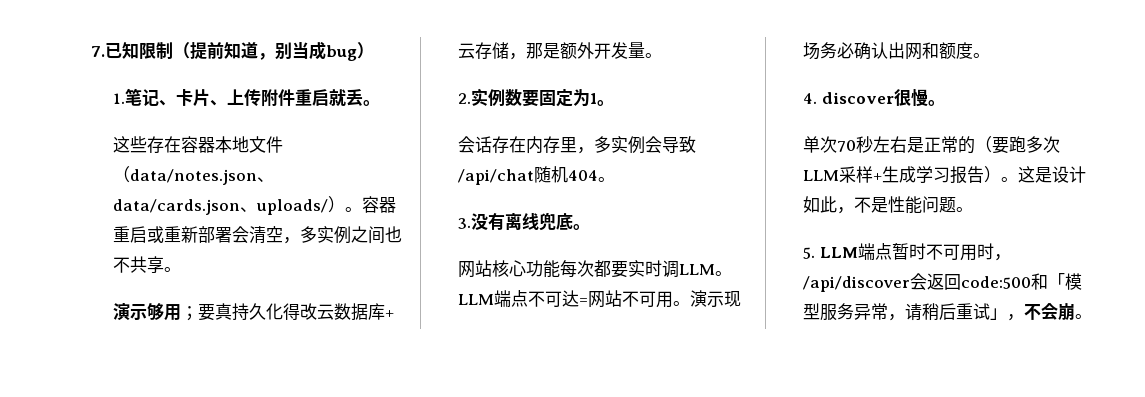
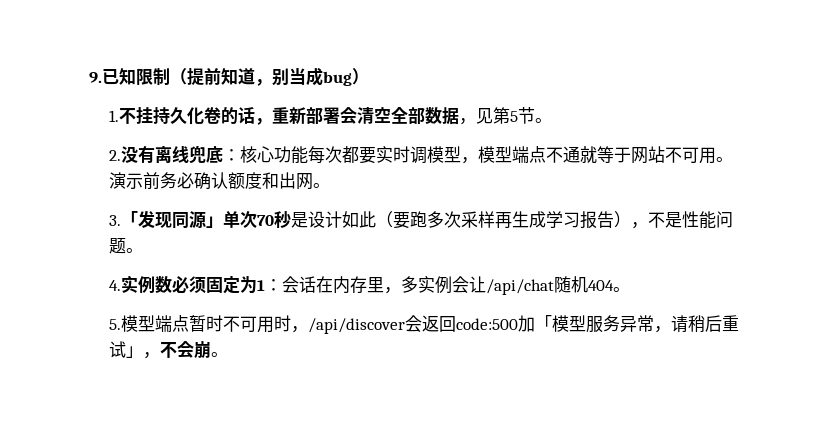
- 7.已知限制（提前知道，别当成bug）
+ 9.已知限制（提前知道，别当成bug）
- 1.笔记、卡片、上传附件重启就丢。
- 这些存在容器本地文件（data/notes.json、data/cards.json、uploads/）。容器重启或重新部署会清空，多实例之间也不共享。
- 演示够用；要真持久化得改云数据库+云存储，那是额外开发量。
- 2.实例数要固定为1。
- 会话存在内存里，多实例会导致/api/chat随机404。
- 3.没有离线兜底。
- 网站核心功能每次都要实时调LLM。LLM端点不可达=网站不可用。
+ 1.不挂持久化卷的话，重新部署会清空全部数据，见第5节。
+ 2.没有离线兜底：核心功能每次都要实时调模型，模型端点不通就等于网站不可用。
- 演示现场务必确认出网和额度。
- 4. discover很慢。
- 单次70秒左右是正常的（要跑多次LLM采样+生成学习报告）。这是设计如此，不是性能问题。
+ 演示前务必确认额度和出网。
+ 3.「发现同源」单次70秒是设计如此（要跑多次采样再生成学习报告），不是性能问题。
+ 4.实例数必须固定为1：会话在内存里，多实例会让/api/chat随机404。
- 5. LLM端点暂时不可用时，/api/discover会返回code:500和「模型服务异常，请稍后重试」，不会崩。
+ 5.模型端点暂时不可用时，/api/discover会返回code:500加「模型服务异常，请稍后重试」，不会崩。

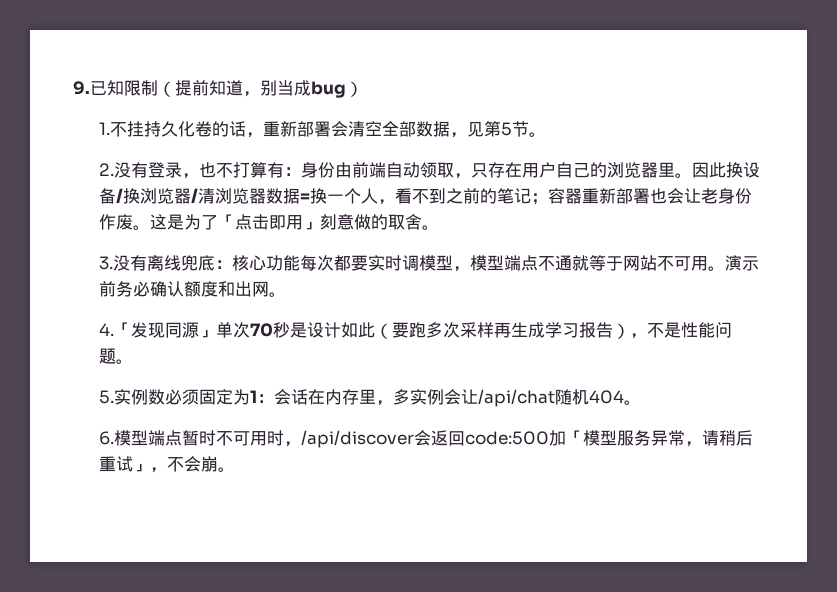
- 2.没有离线兜底：核心功能每次都要实时调模型，模型端点不通就等于网站不可用。
+ 2.没有登录，也不打算有：身份由前端自动领取，只存在用户自己的浏览器里。因此换设备/换浏览器/清浏览器数据=换一个人，看不到之前的笔记；容器重新部署也会让老身份作废。这是为了「点击即用」刻意做的取舍。
+ 3.没有离线兜底：核心功能每次都要实时调模型，模型端点不通就等于网站不可用。
- 3.「发现同源」单次70秒是设计如此（要跑多次采样再生成学习报告），不是性能问题。
+ 4.「发现同源」单次70秒是设计如此（要跑多次采样再生成学习报告），不是性能问题。
- 4.实例数必须固定为1：会话在内存里，多实例会让/api/chat随机404。
+ 5.实例数必须固定为1：会话在内存里，多实例会让/api/chat随机404。
- 5.模型端点暂时不可用时，/api/discover会返回code:500加「模型服务异常，请稍后重试」，不会崩。
+ 6.模型端点暂时不可用时，/api/discover会返回code:500加「模型服务异常，请稍后重试」，不会崩。

